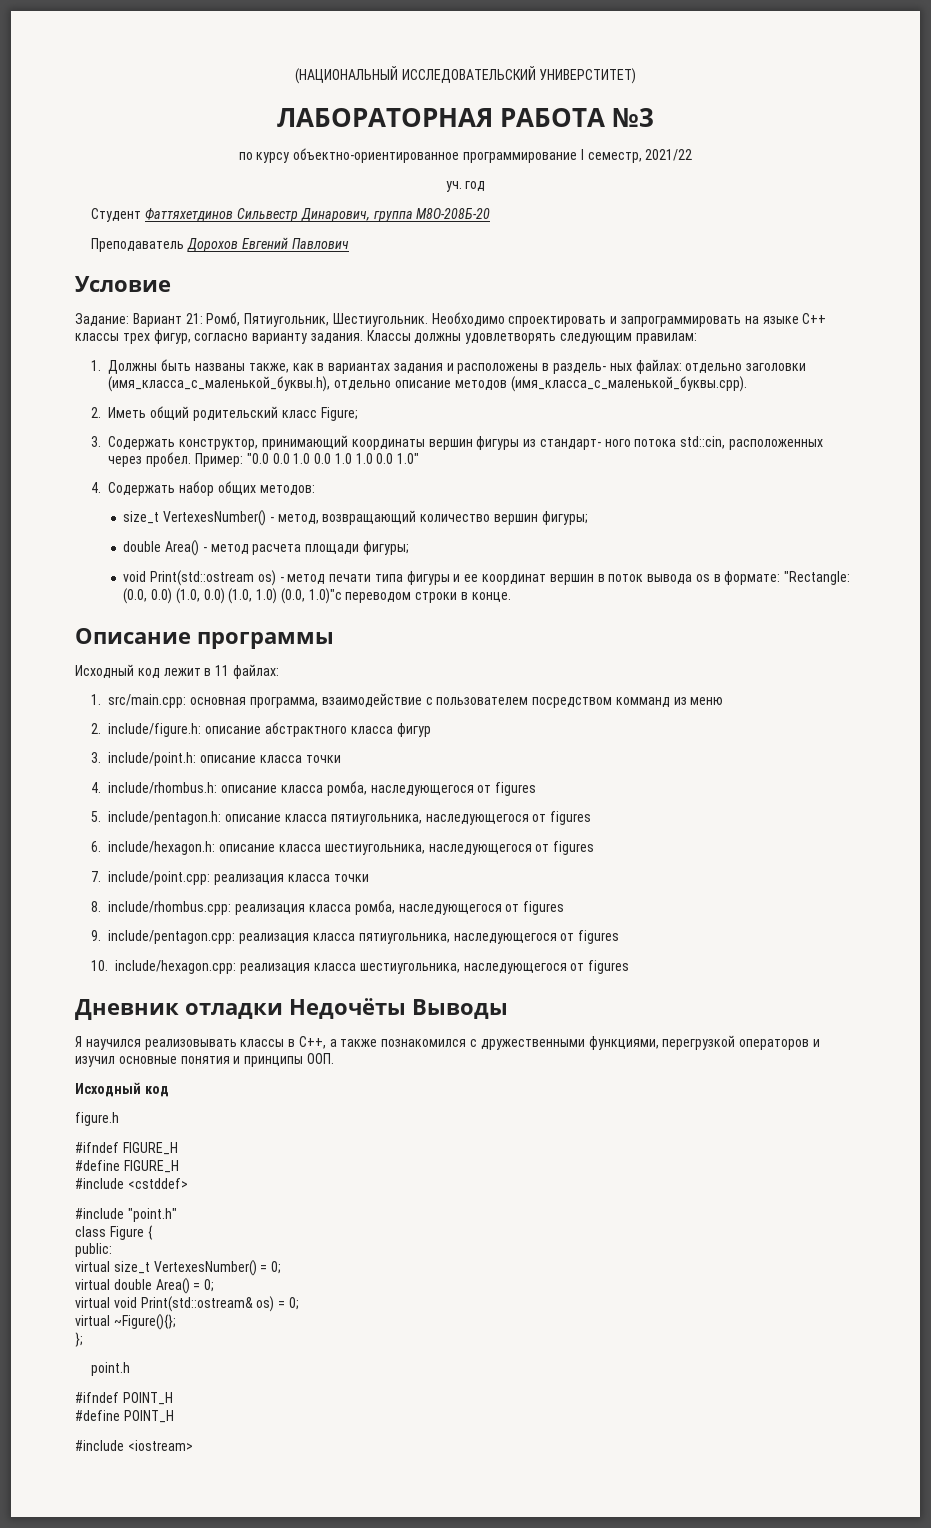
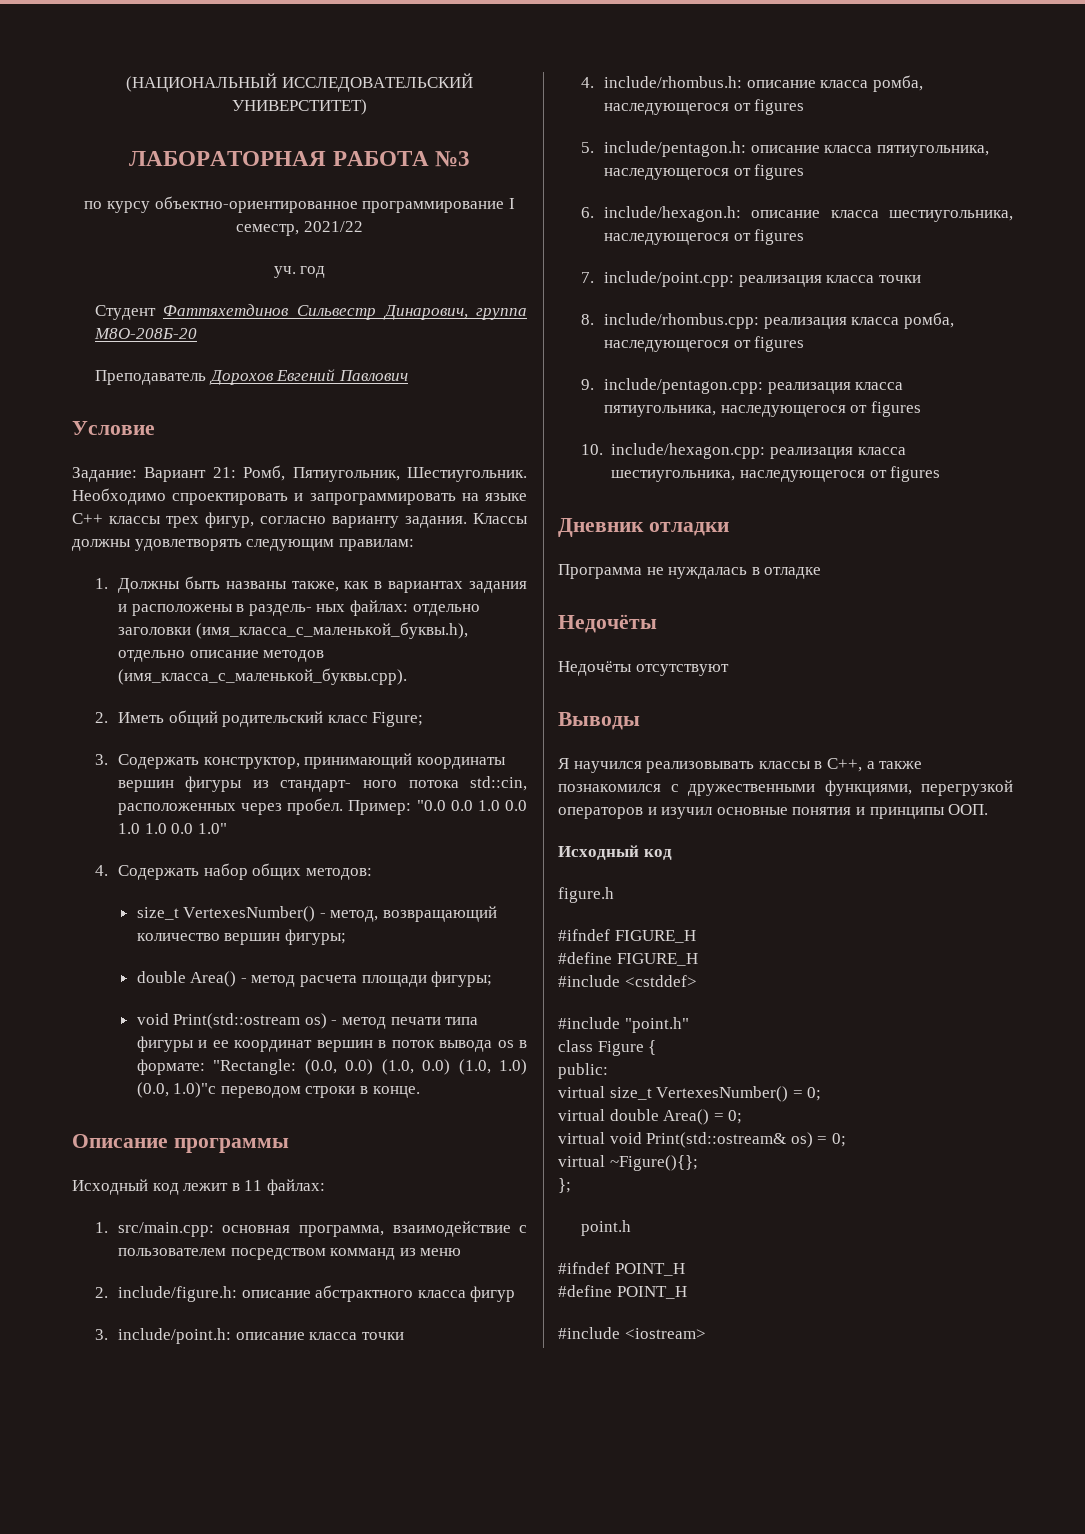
- Дневник отладки Недочёты Выводы
+ Дневник отладки
+ Программа не нуждалась в отладке
+ Недочёты
+ Недочёты отсутствуют
+ Выводы

